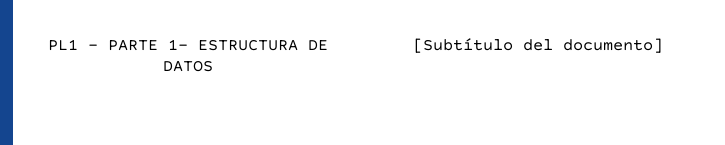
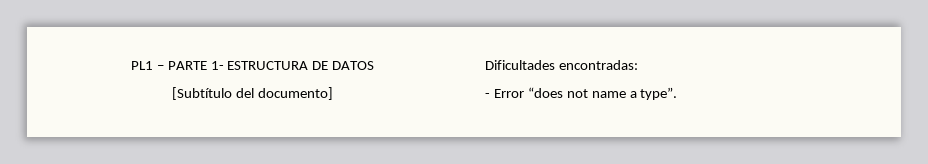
+ Dificultades encontradas:
+ - Error “does not name a type”.

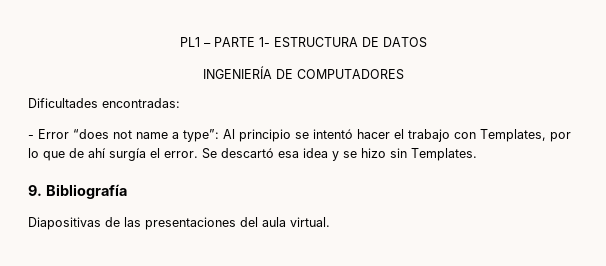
- [Subtítulo del documento]
+ INGENIERÍA DE COMPUTADORES
- - Error “does not name a type”.
+ - Error “does not name a type”: Al principio se intentó hacer el trabajo con Templates, por lo que de ahí surgía el error. Se descartó esa idea y se hizo sin Templates.
+ 9. Bibliografía
+ Diapositivas de las presentaciones del aula virtual.

